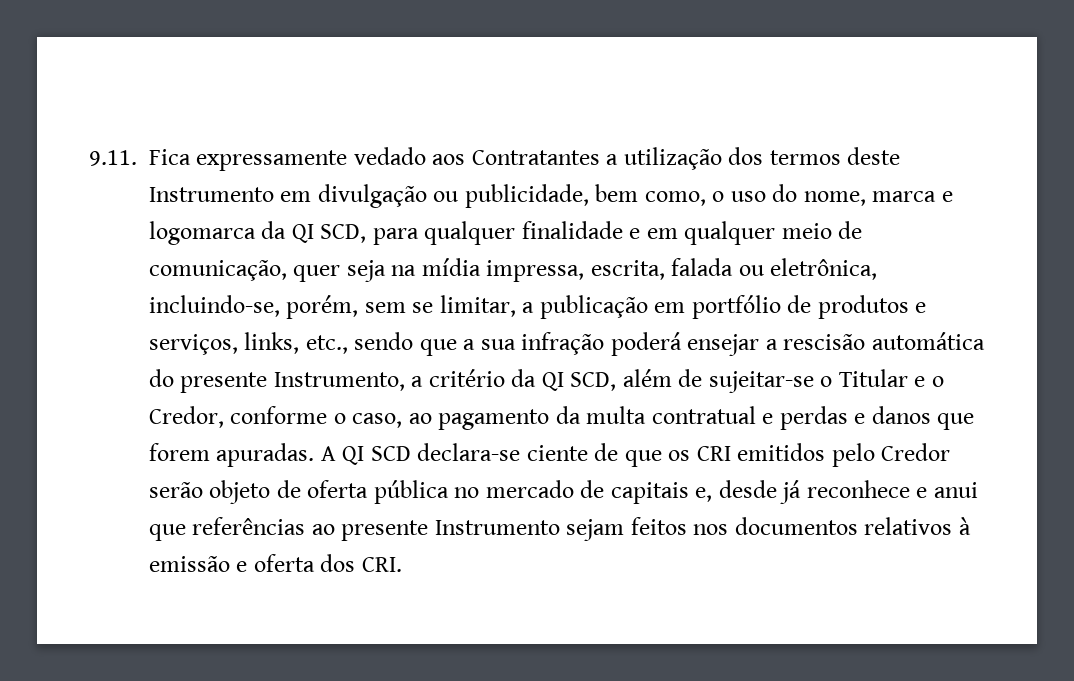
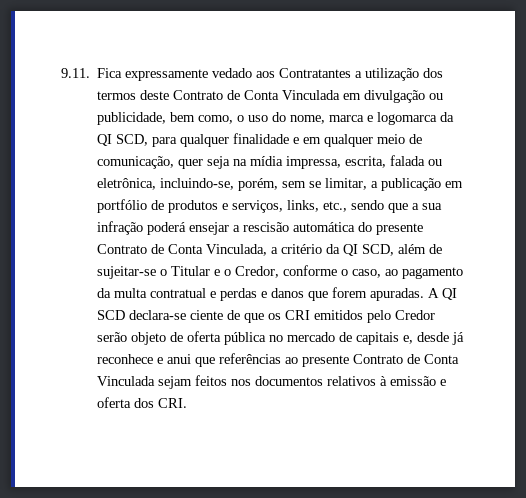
- 9.11. Fica expressamente vedado aos Contratantes a utilização dos termos deste Instrumento em divulgação ou publicidade, bem como, o uso do nome, marca e logomarca da QI SCD, para qualquer finalidade e em qualquer meio de comunicação, quer seja na mídia impressa, escrita, falada ou eletrônica, incluindo-se, porém, sem se limitar, a publicação em portfólio de produtos e serviços, links, etc., sendo que a sua infração poderá ensejar a rescisão automática do presente Instrumento, a critério da QI SCD, além de sujeitar-se o Titular e o Credor, conforme o caso, ao pagamento da multa contratual e perdas e danos que forem apuradas.
+ 9.11. Fica expressamente vedado aos Contratantes a utilização dos termos deste Contrato de Conta Vinculada em divulgação ou publicidade, bem como, o uso do nome, marca e logomarca da QI SCD, para qualquer finalidade e em qualquer meio de comunicação, quer seja na mídia impressa, escrita, falada ou eletrônica, incluindo-se, porém, sem se limitar, a publicação em portfólio de produtos e serviços, links, etc., sendo que a sua infração poderá ensejar a rescisão automática do presente Contrato de Conta Vinculada, a critério da QI SCD, além de sujeitar-se o Titular e o Credor, conforme o caso, ao pagamento da multa contratual e perdas e danos que forem apuradas.
- A QI SCD declara-se ciente de que os CRI emitidos pelo Credor serão objeto de oferta pública no mercado de capitais e, desde já reconhece e anui que referências ao presente Instrumento sejam feitos nos documentos relativos à emissão e oferta dos CRI.
+ A QI SCD declara-se ciente de que os CRI emitidos pelo Credor serão objeto de oferta pública no mercado de capitais e, desde já reconhece e anui que referências ao presente Contrato de Conta Vinculada sejam feitos nos documentos relativos à emissão e oferta dos CRI.

